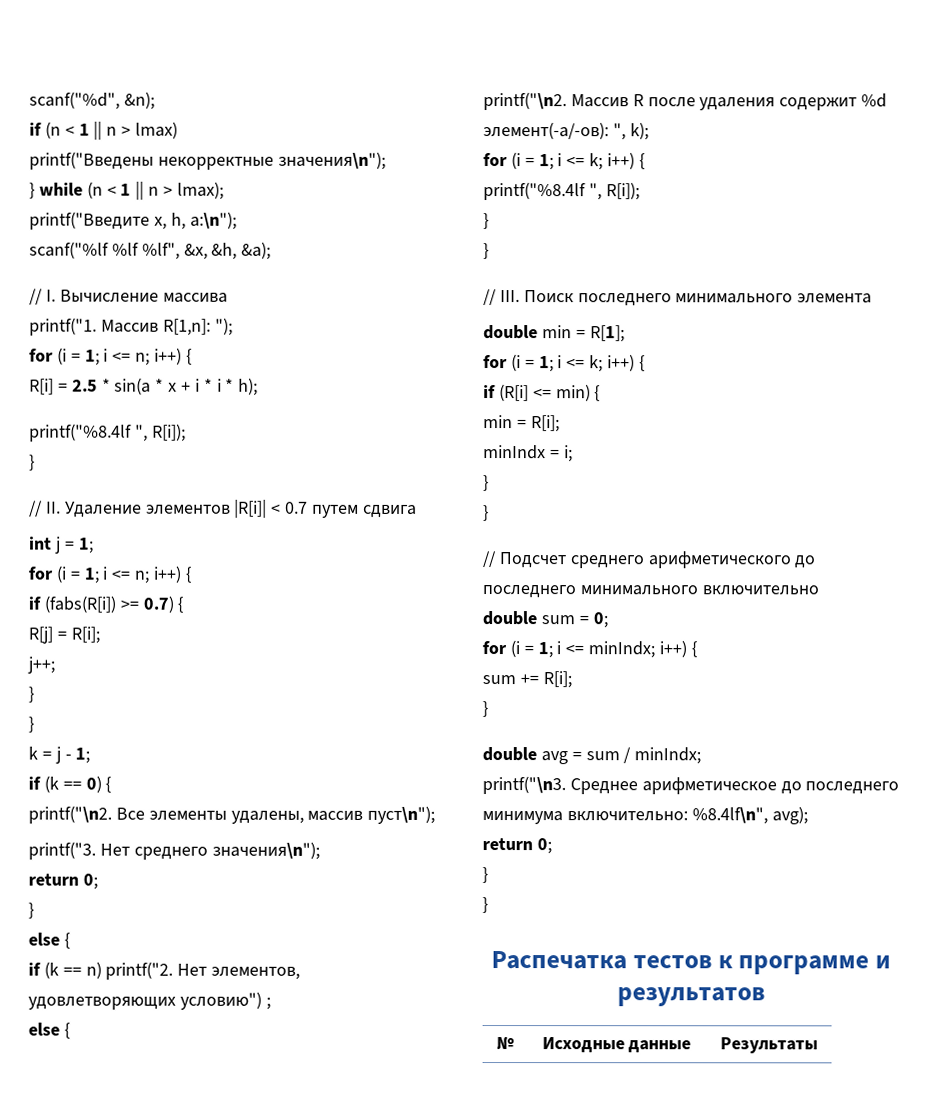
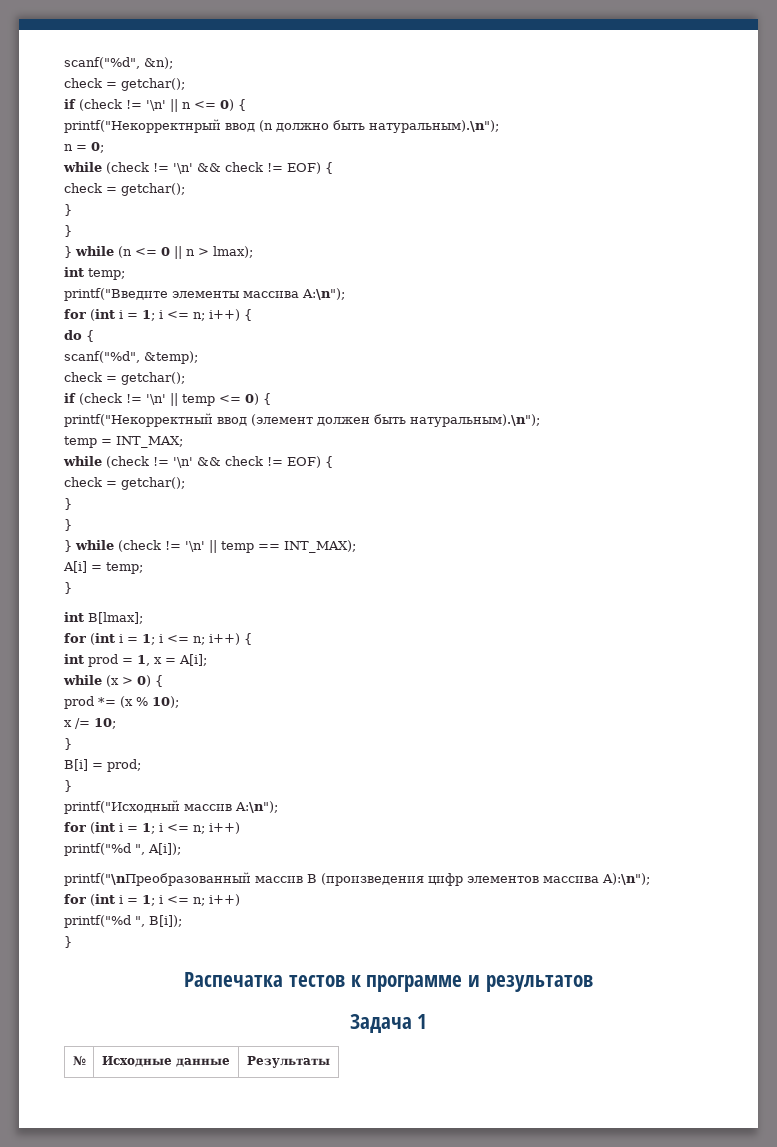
  scanf("%d", &n);
- if (n < 1 || n > lmax)
- printf("Введены некорректные значения\n");
+ check = getchar();
+ if (check != '\n' || n <= 0) {
+ printf("Некорректнрый ввод (n должно быть натуральным).\n");
+ n = 0;
+ while (check != '\n' && check != EOF) {
+ check = getchar();
+ }
+ }
- } while (n < 1 || n > lmax);
+ } while (n <= 0 || n > lmax);
+ int temp;
- printf("Введите x, h, a:\n");
- scanf("%lf %lf %lf", &x, &h, &a);
- // I. Вычисление массива
- printf("1. Массив R[1,n]: ");
- for (i = 1; i <= n; i++) {
- R[i] = 2.5 * sin(a * x + i * i * h);
- printf("%8.4lf ", R[i]);
- }
- // II. Удаление элементов |R[i]| < 0.7 путем сдвига
- int j = 1;
- for (i = 1; i <= n; i++) {
- if (fabs(R[i]) >= 0.7) {
- R[j] = R[i];
- j++;
+ printf("Введите элементы массива A:\n");
+ for (int i = 1; i <= n; i++) {
+ do {
+ scanf("%d", &temp);
+ check = getchar();
+ if (check != '\n' || temp <= 0) {
+ printf("Некорректный ввод (элемент должен быть натуральным).\n");
+ temp = INT_MAX;
+ while (check != '\n' && check != EOF) {
+ check = getchar();
  }
  }
- k = j - 1;
- if (k == 0) {
- printf("\n2. Все элементы удалены, массив пуст\n");
- printf("3. Нет среднего значения\n");
- return 0;
+ } while (check != '\n' || temp == INT_MAX);
+ A[i] = temp;
  }
- else {
- if (k == n) printf("2. Нет элементов, удовлетворяющих условию") ;
- else {
- printf("\n2. Массив R после удаления содержит %d элемент(-а/-ов): ", k);
- for (i = 1; i <= k; i++) {
- printf("%8.4lf ", R[i]);
+ int B[lmax];
+ for (int i = 1; i <= n; i++) {
+ int prod = 1, x = A[i];
+ while (x > 0) {
+ prod *= (x % 10);
+ x /= 10;
  }
+ B[i] = prod;
  }
- // III. Поиск последнего минимального элемента
- double min = R[1];
- for (i = 1; i <= k; i++) {
- if (R[i] <= min) {
- min = R[i];
- minIndx = i;
- }
- }
- // Подсчет среднего арифметического до последнего минимального включительно
- double sum = 0;
- for (i = 1; i <= minIndx; i++) {
- sum += R[i];
- }
- double avg = sum / minIndx;
- printf("\n3. Среднее арифметическое до последнего минимума включительно: %8.4lf\n", avg);
- return 0;
- }
+ printf("Исходный массив A:\n");
+ for (int i = 1; i <= n; i++)
+ printf("%d ", A[i]);
+ printf("\nПреобразованный массив B (произведения цифр элементов массива A):\n");
+ for (int i = 1; i <= n; i++)
+ printf("%d ", B[i]);
+ Задача 1

